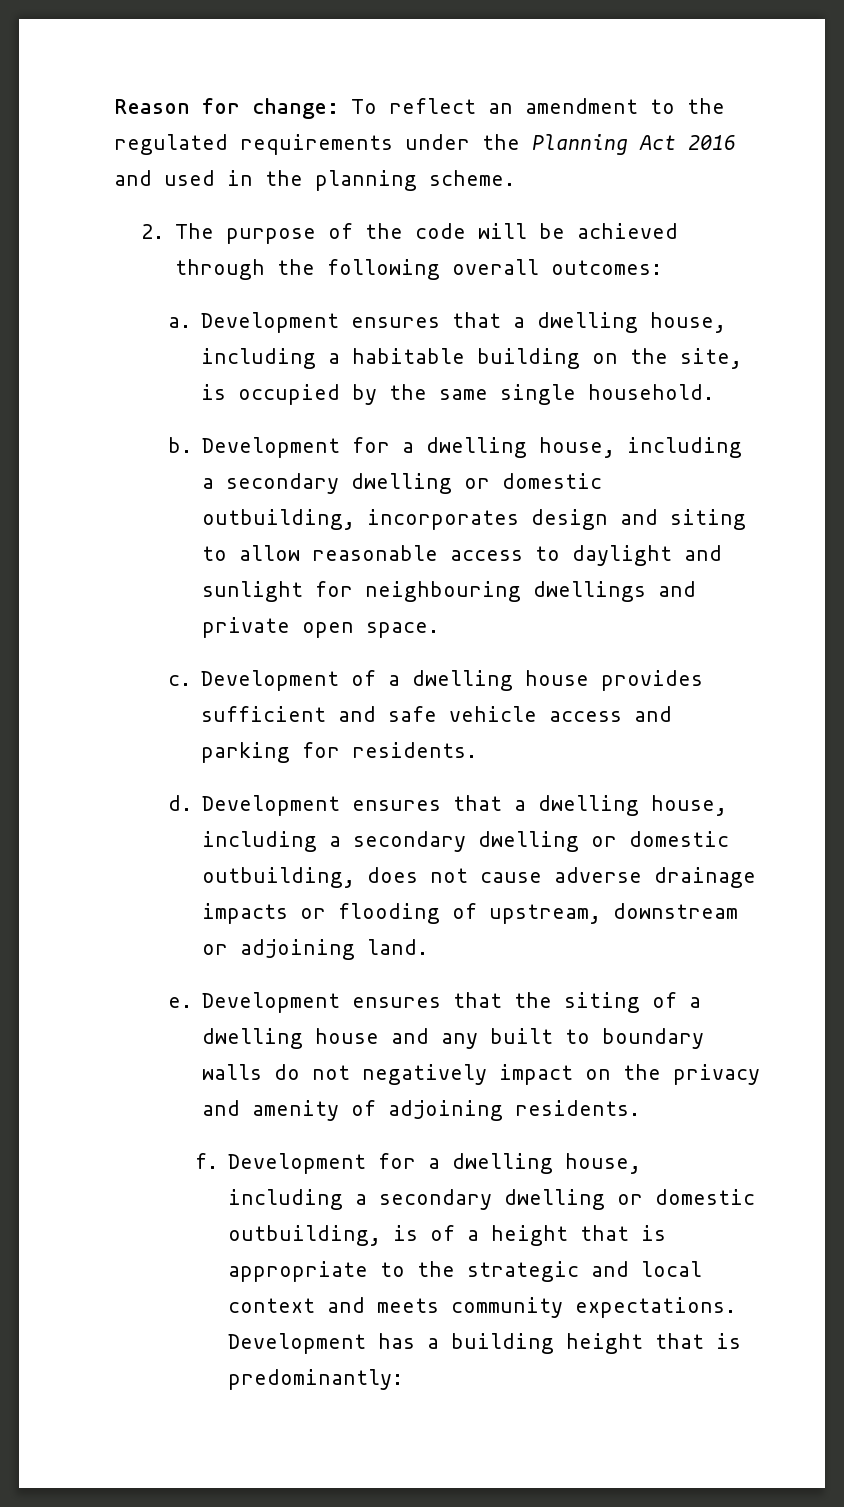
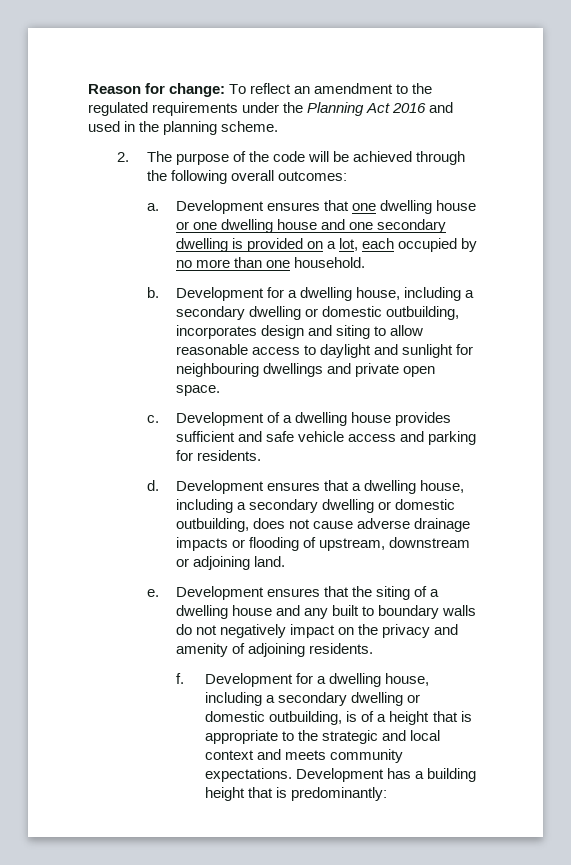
- Development ensures that a dwelling house, including a habitable building on the site, is occupied by the same single household.
+ Development ensures that one dwelling house or one dwelling house and one secondary dwelling is provided on a lot, each occupied by no more than one household.

